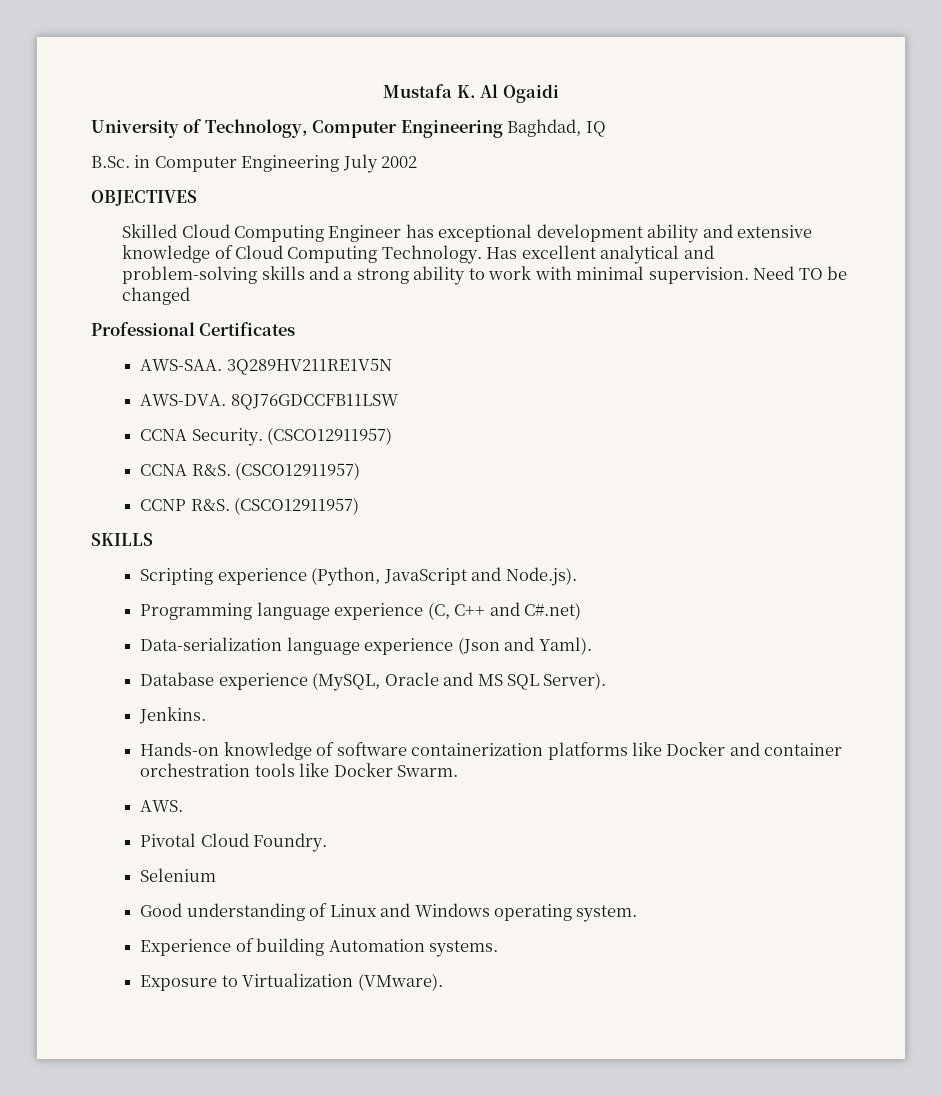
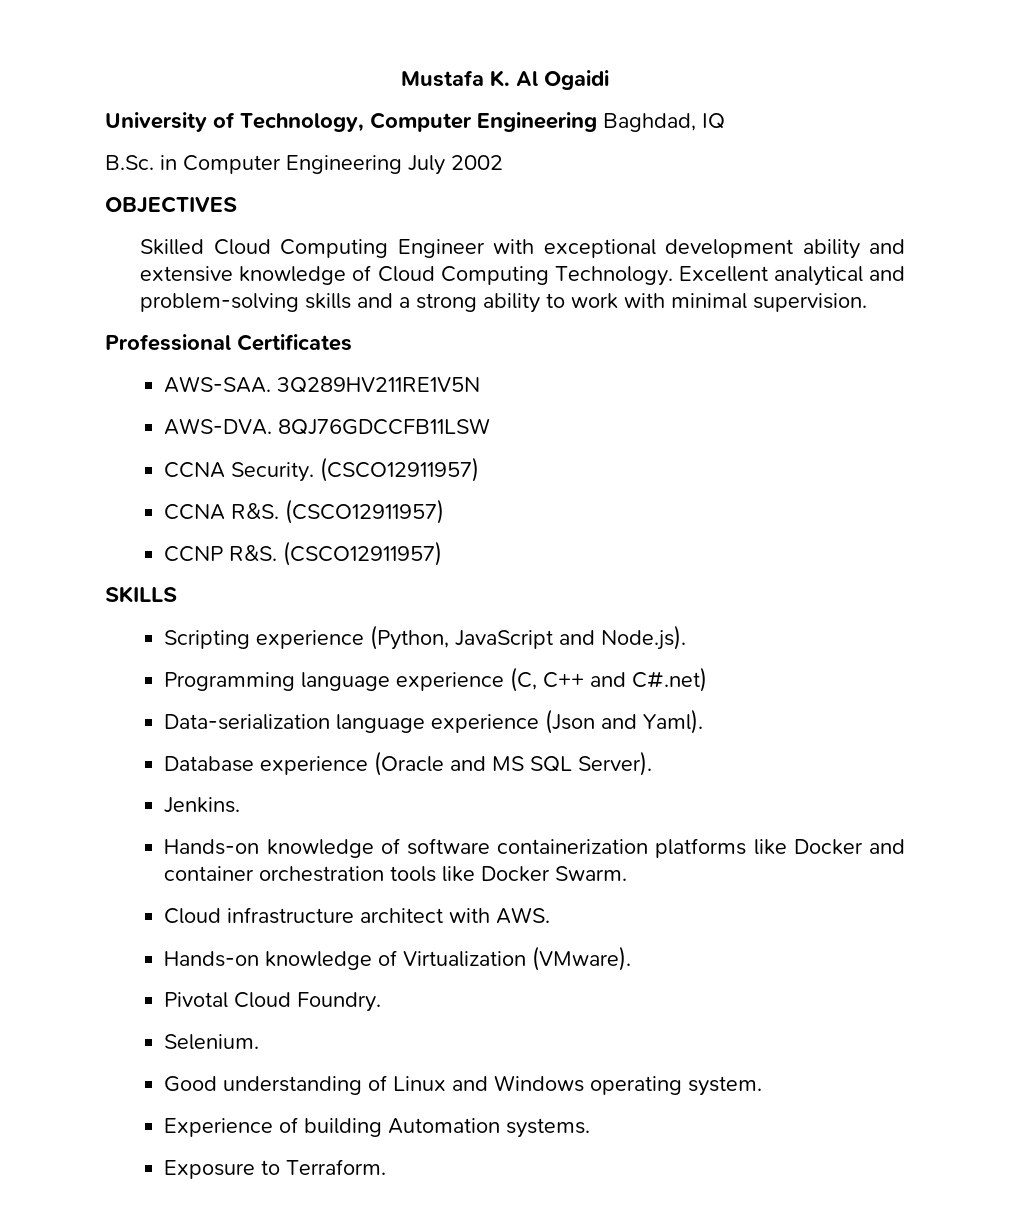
- Skilled Cloud Computing Engineer has exceptional development ability and extensive knowledge of Cloud Computing Technology.
+ Skilled Cloud Computing Engineer with exceptional development ability and extensive knowledge of Cloud Computing Technology.
- Has excellent analytical and problem-solving skills and a strong ability to work with minimal supervision. Need TO be changed
+ Excellent analytical and problem-solving skills and a strong ability to work with minimal supervision.
- Database experience (MySQL, Oracle and MS SQL Server).
+ Database experience (Oracle and MS SQL Server).
- AWS.
+ Cloud infrastructure architect with AWS.
+ Hands-on knowledge of Virtualization (VMware).
- Selenium
+ Selenium.
- Exposure to Virtualization (VMware).
+ Exposure to Terraform.

